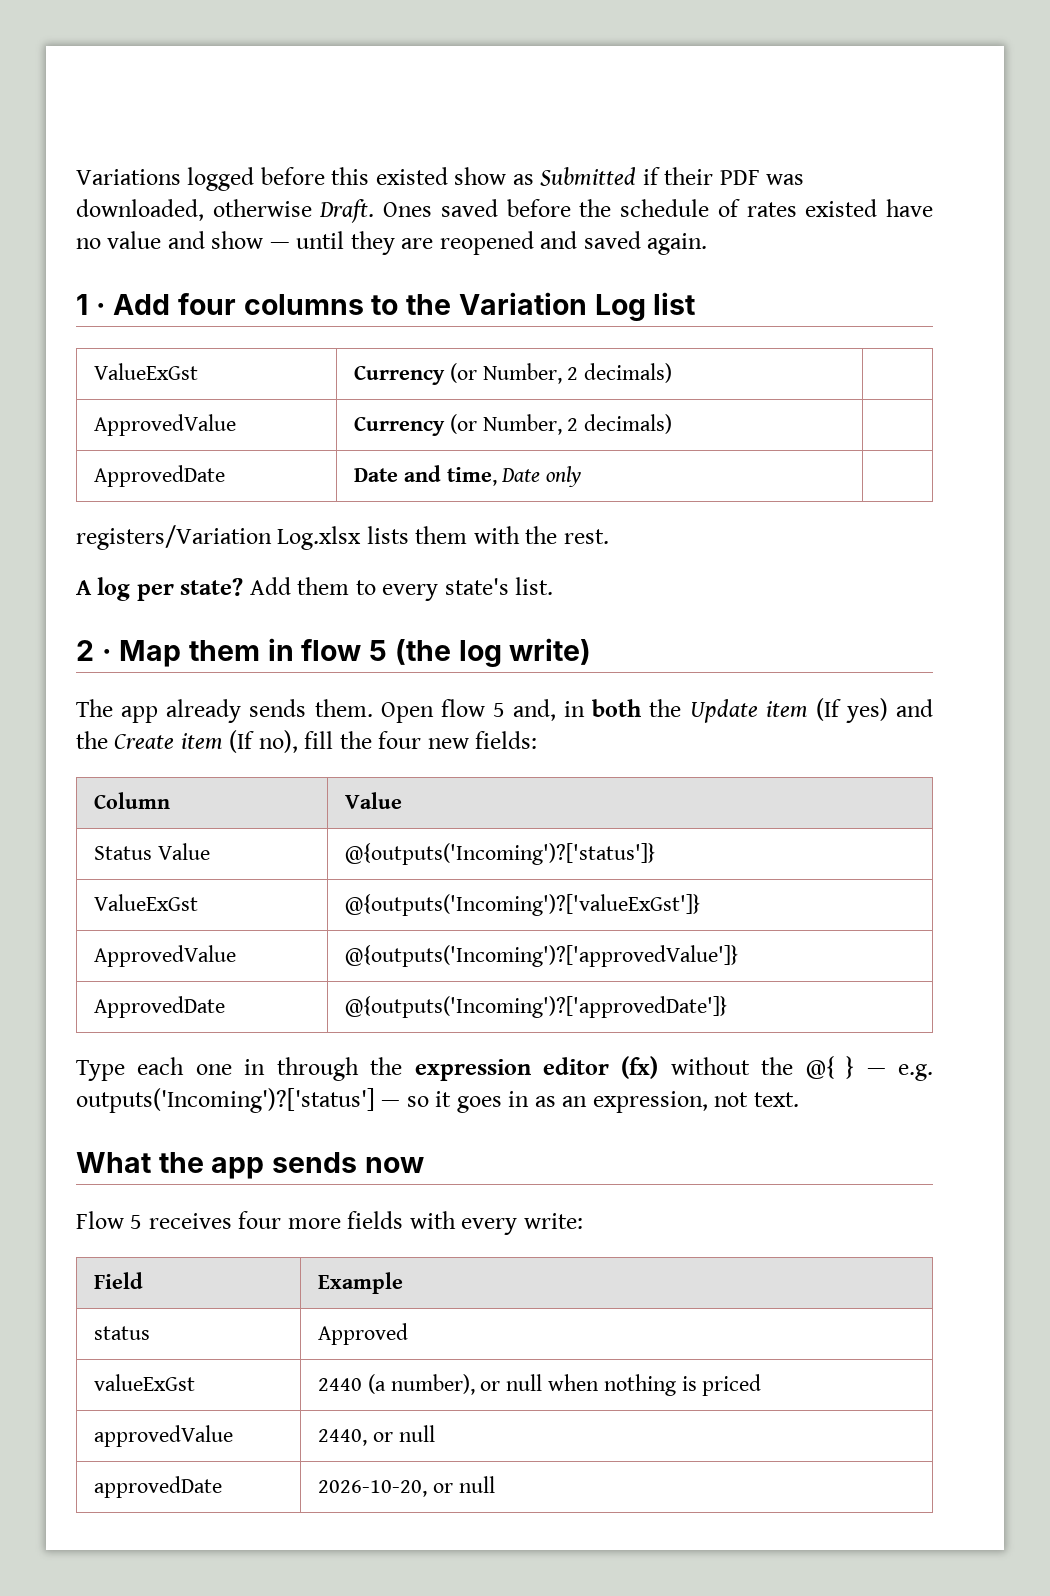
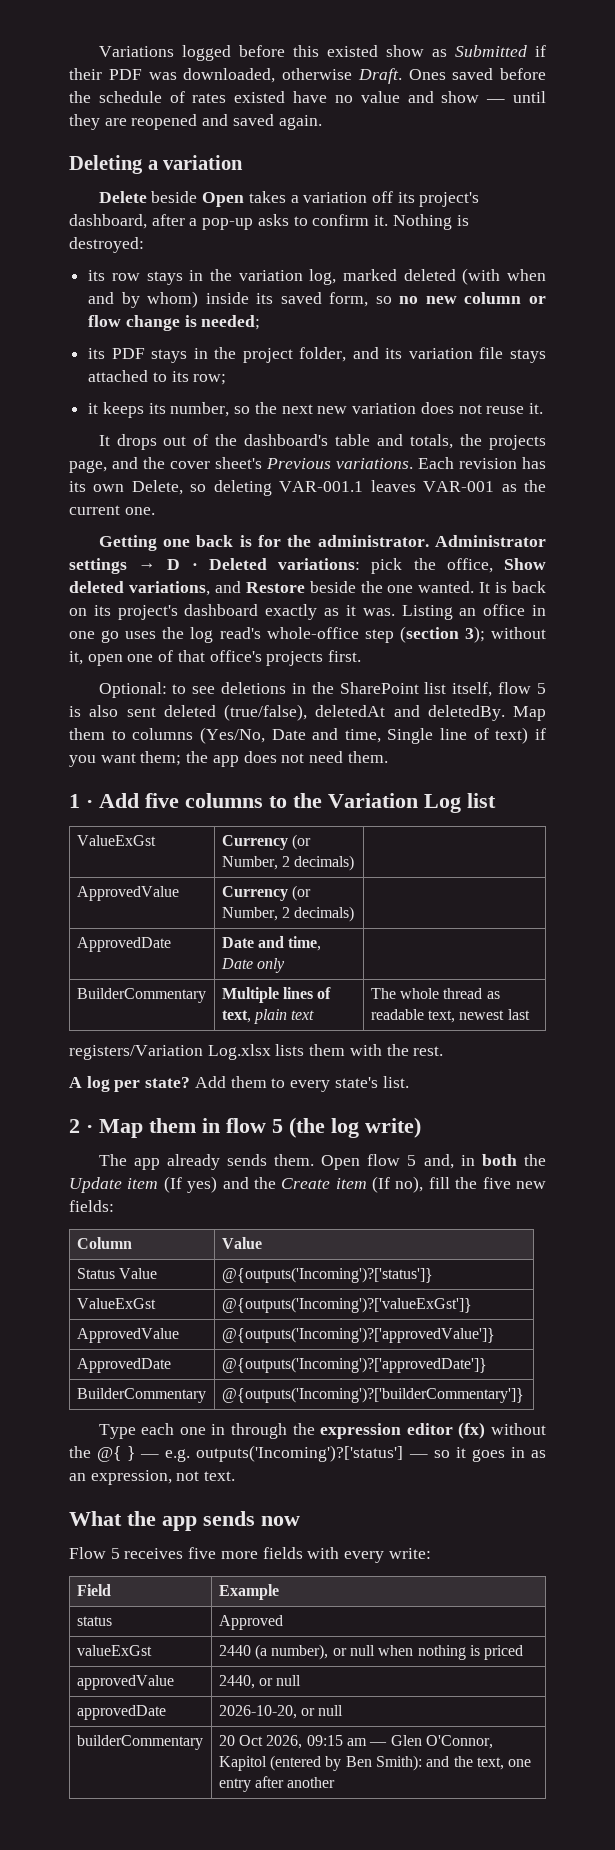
+ Deleting a variation
+ Delete beside Open takes a variation off its project's dashboard, after a pop-up asks to confirm it. Nothing is destroyed:
+ its row stays in the variation log, marked deleted (with when and by whom) inside its saved form, so no new column or flow change is needed;
+ its PDF stays in the project folder, and its variation file stays attached to its row;
+ it keeps its number, so the next new variation does not reuse it.
+ It drops out of the dashboard's table and totals, the projects page, and the cover sheet's Previous variations. Each revision has its own Delete, so deleting VAR-001.1 leaves VAR-001 as the current one.
+ Getting one back is for the administrator. Administrator settings → D · Deleted variations: pick the office, Show deleted variations, and Restore beside the one wanted. It is back on its project's dashboard exactly as it was. Listing an office in one go uses the log read's whole-office step (section 3); without it, open one of that office's projects first.
+ Optional: to see deletions in the SharePoint list itself, flow 5 is also sent deleted (true/false), deletedAt and deletedBy. Map them to columns (Yes/No, Date and time, Single line of text) if you want them; the app does not need them.
- 1 · Add four columns to the Variation Log list
+ 1 · Add five columns to the Variation Log list
+ BuilderCommentary | Multiple lines of text, plain text | The whole thread as readable text, newest last
- Open flow 5 and, in both the Update item (If yes) and the Create item (If no), fill the four new fields:
+ Open flow 5 and, in both the Update item (If yes) and the Create item (If no), fill the five new fields:
+ BuilderCommentary | @{outputs('Incoming')?['builderCommentary']}
- Flow 5 receives four more fields with every write:
+ Flow 5 receives five more fields with every write:
+ builderCommentary | 20 Oct 2026, 09:15 am — Glen O'Connor, Kapitol (entered by Ben Smith): and the text, one entry after another

